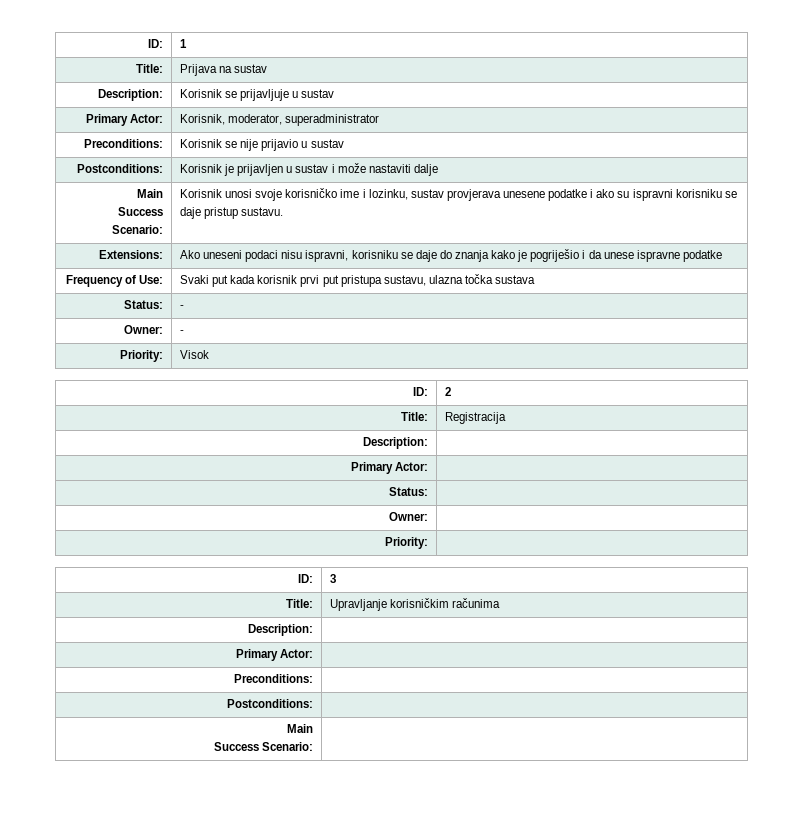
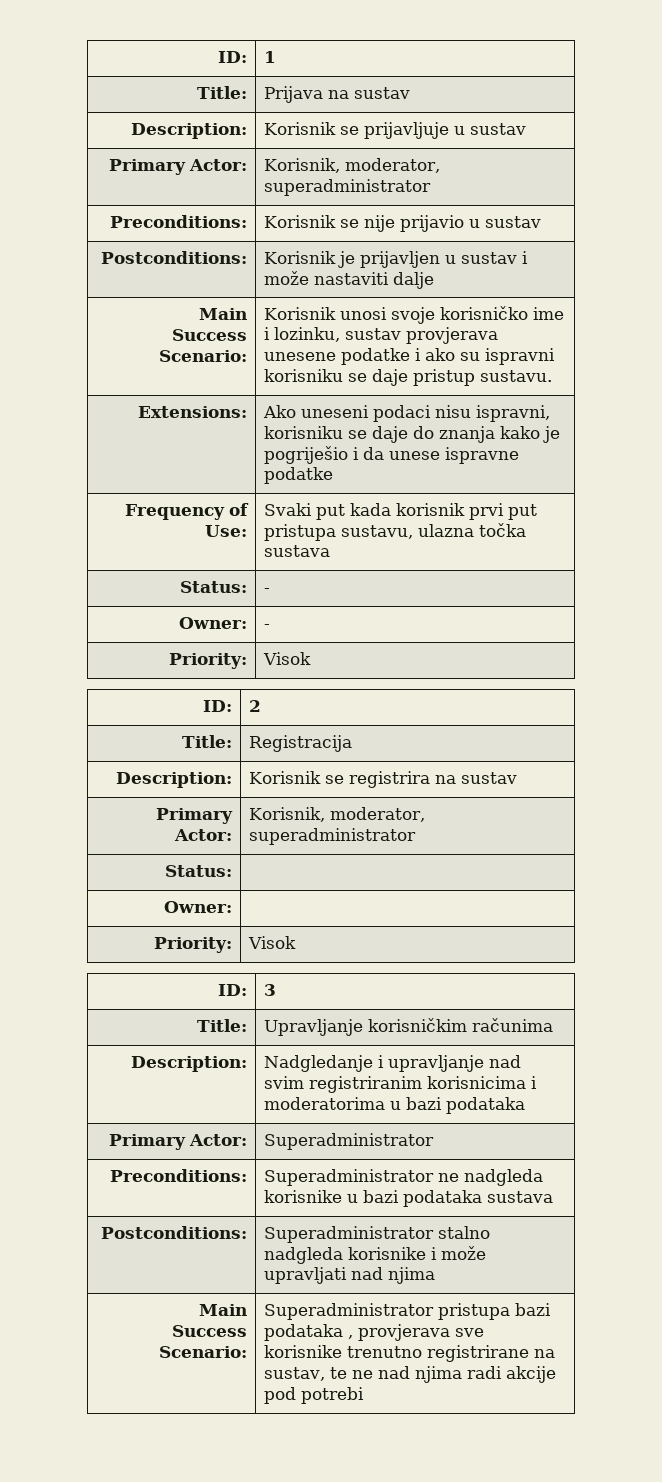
  Title: | Registracija
- Description: |
- Primary Actor: |
+ Description: | Korisnik se registrira na sustav
+ Primary Actor: | Korisnik, moderator, superadministrator
  Status: |
  Owner: |
- Priority: |
+ Priority: | Visok
  Title: | Upravljanje korisničkim računima
- Description: |
- Primary Actor: |
- Preconditions: |
- Postconditions: |
+ Description: | Nadgledanje i upravljanje nad svim registriranim korisnicima i moderatorima u bazi podataka
+ Primary Actor: | Superadministrator
+ Preconditions: | Superadministrator ne nadgleda korisnike u bazi podataka sustava
+ Postconditions: | Superadministrator stalno nadgleda korisnike i može upravljati nad njima
  Main
- Success Scenario: |
+ Success Scenario: | Superadministrator pristupa bazi podataka , provjerava sve korisnike trenutno registrirane na sustav, te ne nad njima radi akcije pod potrebi

